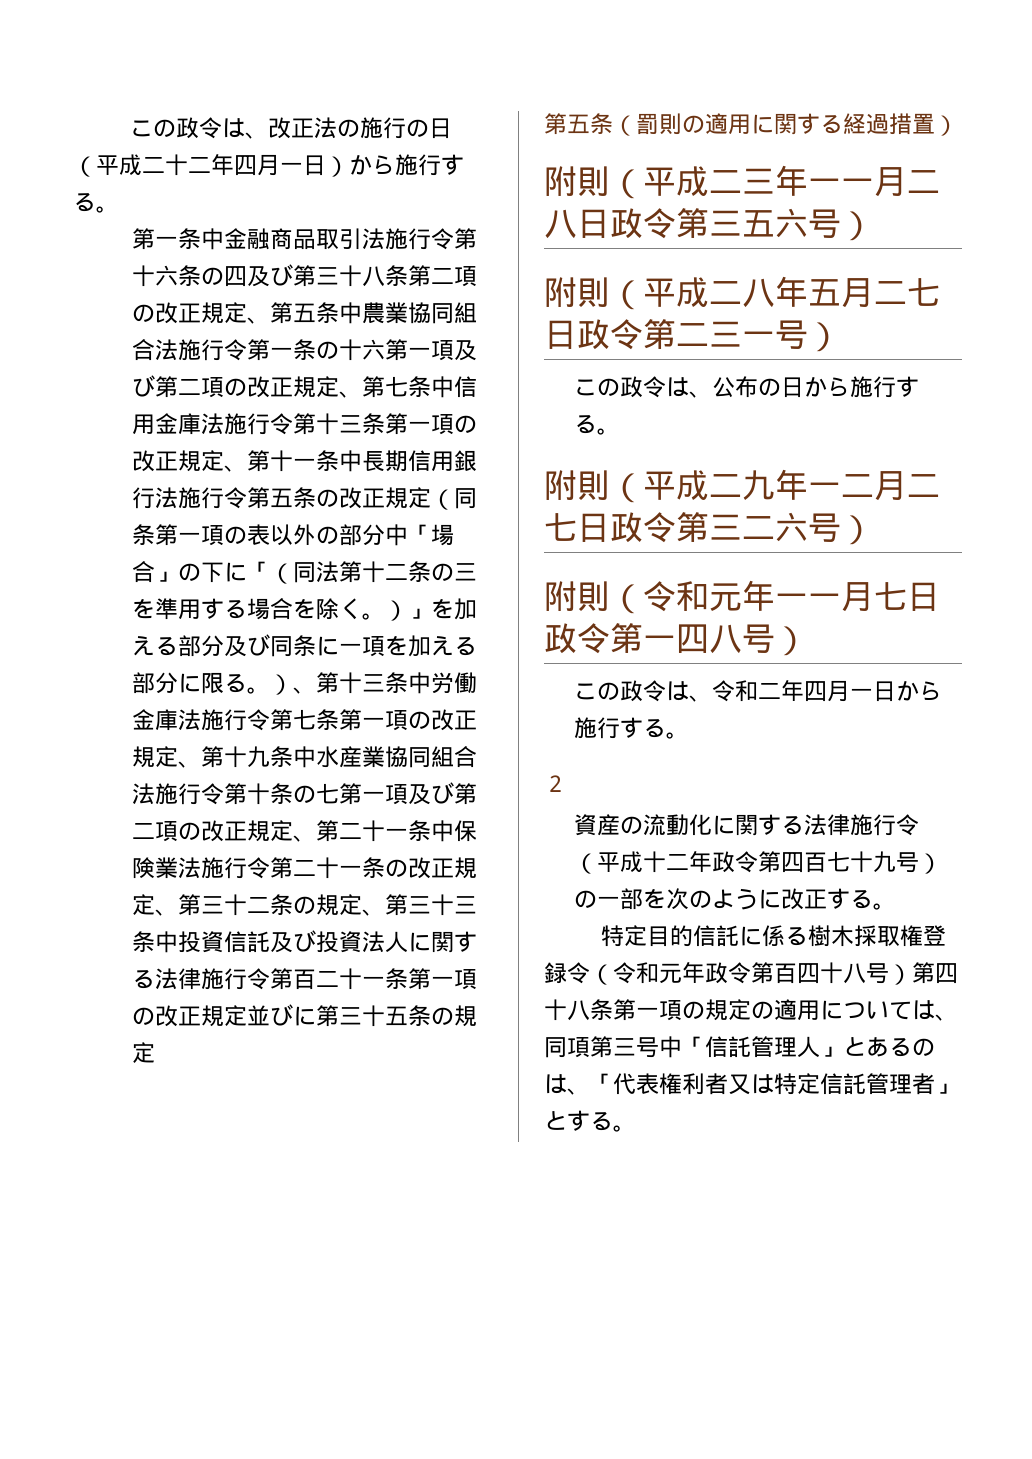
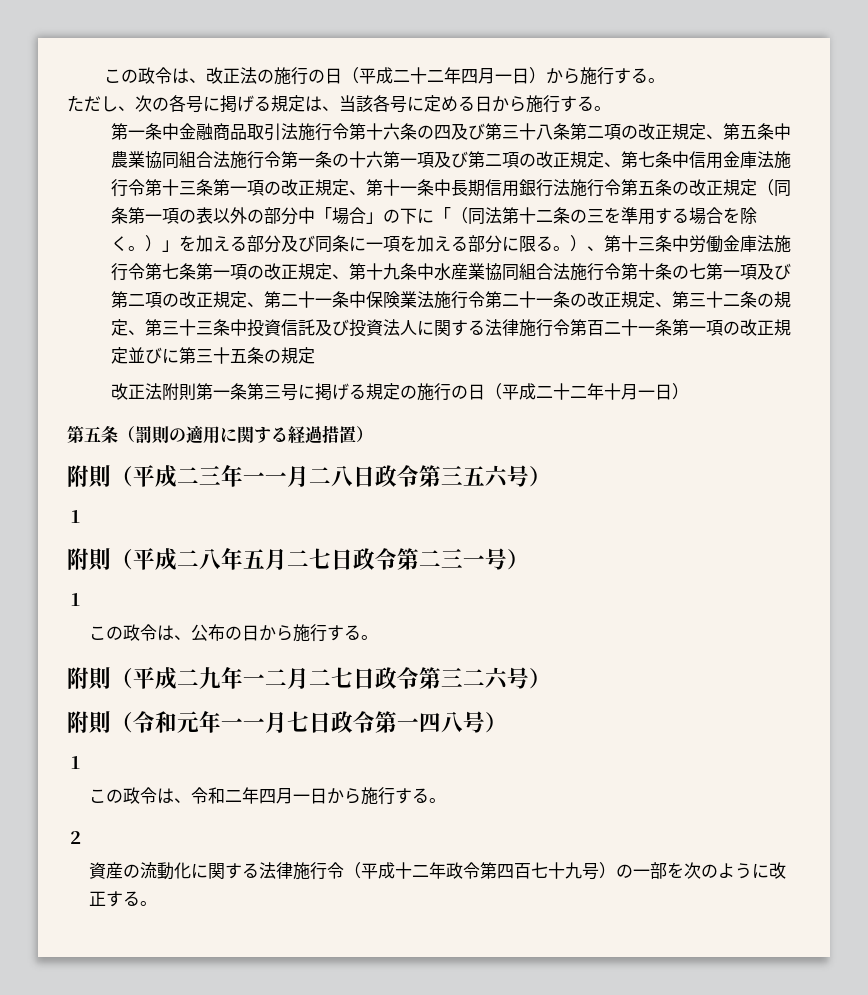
+ ただし、次の各号に掲げる規定は、当該各号に定める日から施行する。
+ 改正法附則第一条第三号に掲げる規定の施行の日（平成二十二年十月一日）
  附則（平成二三年一一月二八日政令第三五六号）
+ １
  附則（平成二八年五月二七日政令第二三一号）
+ １
  附則（令和元年一一月七日政令第一四八号）
+ １
- 特定目的信託に係る樹木採取権登録令（令和元年政令第百四十八号）第四十八条第一項の規定の適用については、同項第三号中「信託管理人」とあるのは、「代表権利者又は特定信託管理者」とする。

